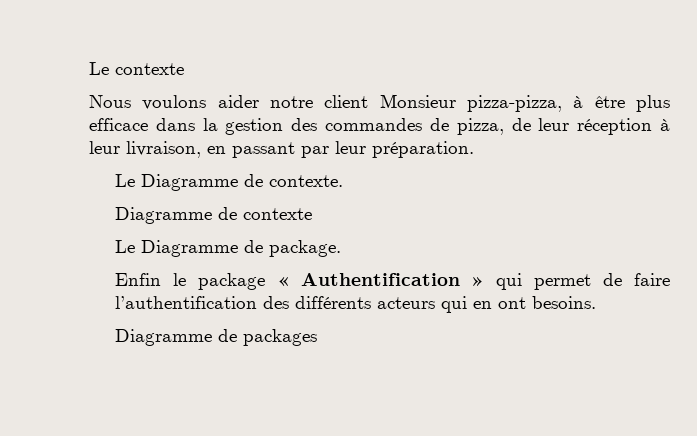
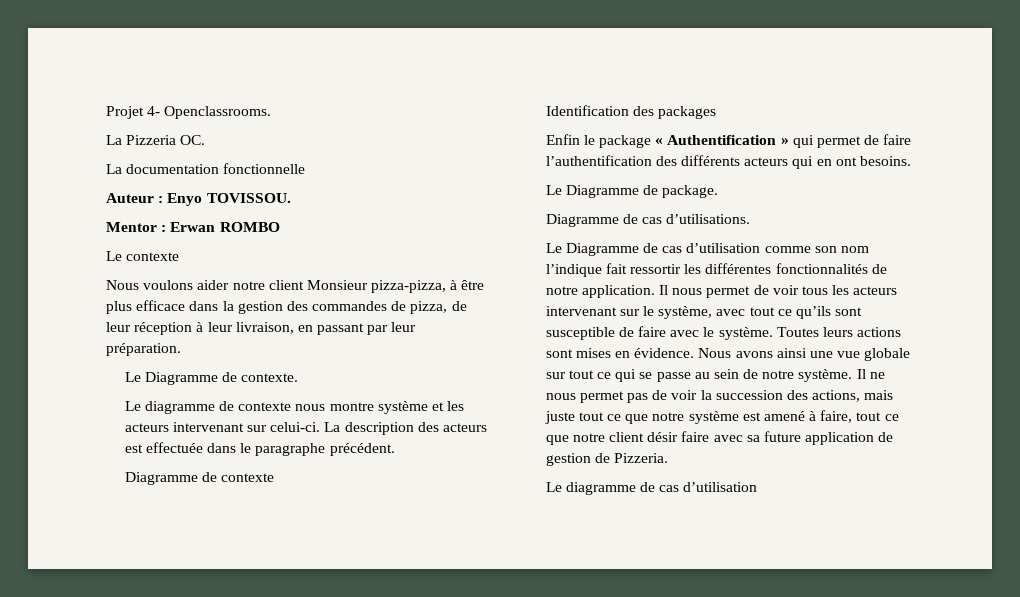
+ Projet 4- Openclassrooms.
+ La Pizzeria OC.
+ La documentation fonctionnelle
+ Auteur : Enyo TOVISSOU.
+ Mentor : Erwan ROMBO
+ Le diagramme de contexte nous montre système et les acteurs intervenant sur celui-ci. La description des acteurs est effectuée dans le paragraphe précédent.
- Le Diagramme de package.
+ Identification des packages
- Diagramme de packages
+ Le Diagramme de package.
+ Diagramme de cas d’utilisations.
+ Le Diagramme de cas d’utilisation comme son nom l’indique fait ressortir les différentes fonctionnalités de notre application. Il nous permet de voir tous les acteurs intervenant sur le système, avec tout ce qu’ils sont susceptible de faire avec le système. Toutes leurs actions sont mises en évidence. Nous avons ainsi une vue globale sur tout ce qui se passe au sein de notre système. Il ne nous permet pas de voir la succession des actions, mais juste tout ce que notre système est amené à faire, tout ce que notre client désir faire avec sa future application de gestion de Pizzeria.
+ Le diagramme de cas d’utilisation

